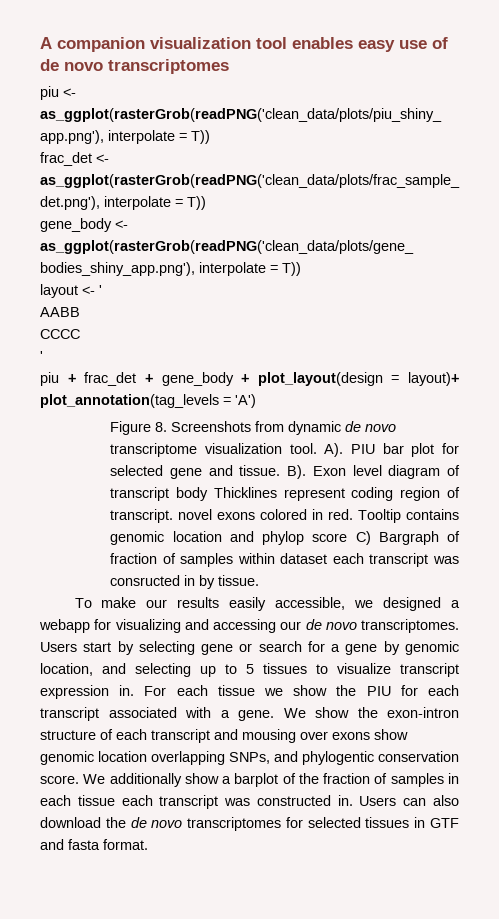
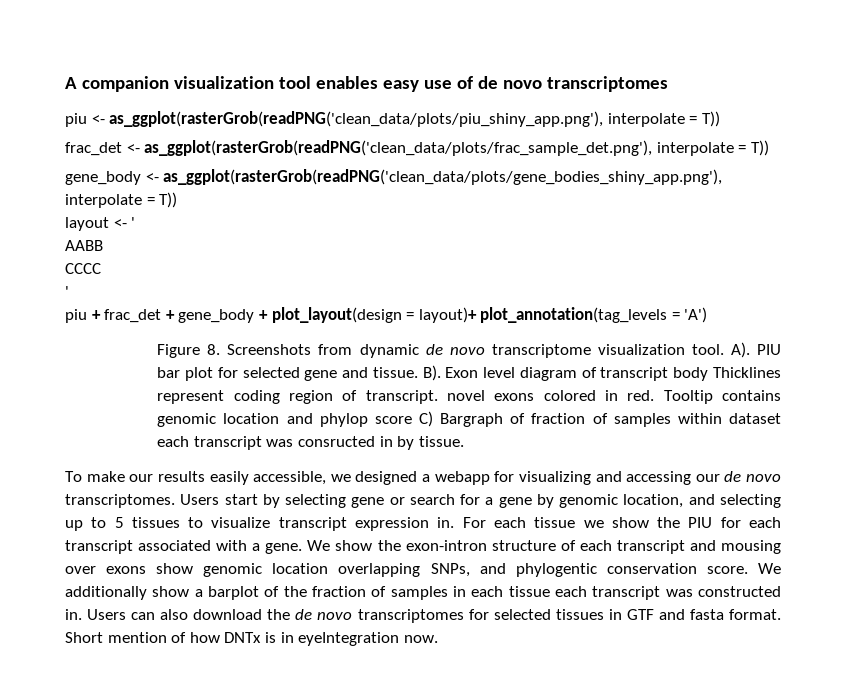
+ Short mention of how DNTx is in eyeIntegration now.

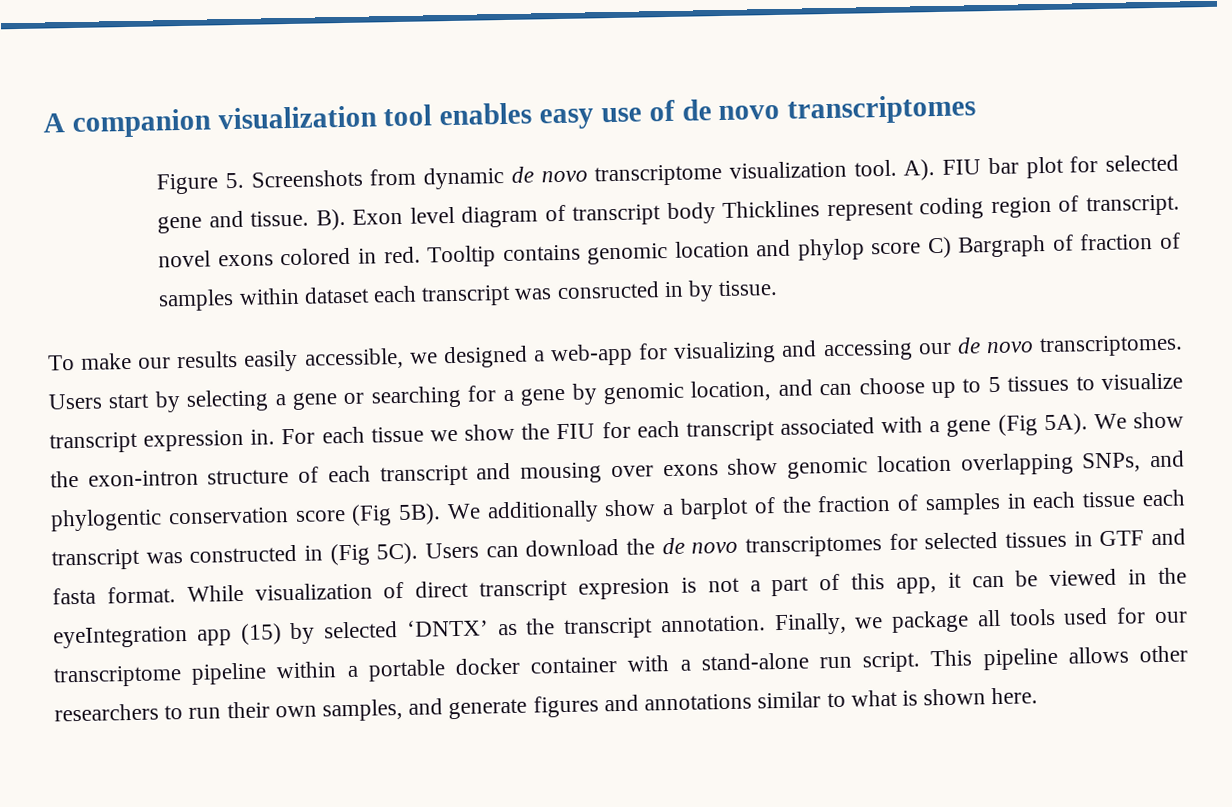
- piu <- as_ggplot(rasterGrob(readPNG('clean_data/plots/piu_shiny_app.png'), interpolate = T))
- frac_det <- as_ggplot(rasterGrob(readPNG('clean_data/plots/frac_sample_det.png'), interpolate = T))
- gene_body <- as_ggplot(rasterGrob(readPNG('clean_data/plots/gene_bodies_shiny_app.png'), interpolate = T))
- layout <- '
- AABB
- CCCC
- '
- piu + frac_det + gene_body + plot_layout(design = layout)+ plot_annotation(tag_levels = 'A')
- Figure 8. Screenshots from dynamic de novo transcriptome visualization tool.
+ Figure 5. Screenshots from dynamic de novo transcriptome visualization tool.
- A). PIU bar plot for selected gene and tissue.
+ A). FIU bar plot for selected gene and tissue.
- To make our results easily accessible, we designed a webapp for visualizing and accessing our de novo transcriptomes.
+ To make our results easily accessible, we designed a web-app for visualizing and accessing our de novo transcriptomes.
- Users start by selecting gene or search for a gene by genomic location, and selecting up to 5 tissues to visualize transcript expression in.
+ Users start by selecting a gene or searching for a gene by genomic location, and can choose up to 5 tissues to visualize transcript expression in.
- For each tissue we show the PIU for each transcript associated with a gene.
+ For each tissue we show the FIU for each transcript associated with a gene (Fig 5A).
- We show the exon-intron structure of each transcript and mousing over exons show genomic location overlapping SNPs, and phylogentic conservation score.
+ We show the exon-intron structure of each transcript and mousing over exons show genomic location overlapping SNPs, and phylogentic conservation score (Fig 5B).
- We additionally show a barplot of the fraction of samples in each tissue each transcript was constructed in.
+ We additionally show a barplot of the fraction of samples in each tissue each transcript was constructed in (Fig 5C).
- Users can also download the de novo transcriptomes for selected tissues in GTF and fasta format.
+ Users can download the de novo transcriptomes for selected tissues in GTF and fasta format.
- Short mention of how DNTx is in eyeIntegration now.
+ While visualization of direct transcript expresion is not a part of this app, it can be viewed in the eyeIntegration app (15) by selected ‘DNTX’ as the transcript annotation. Finally, we package all tools used for our transcriptome pipeline within a portable docker container with a stand-alone run script. This pipeline allows other researchers to run their own samples, and generate figures and annotations similar to what is shown here.

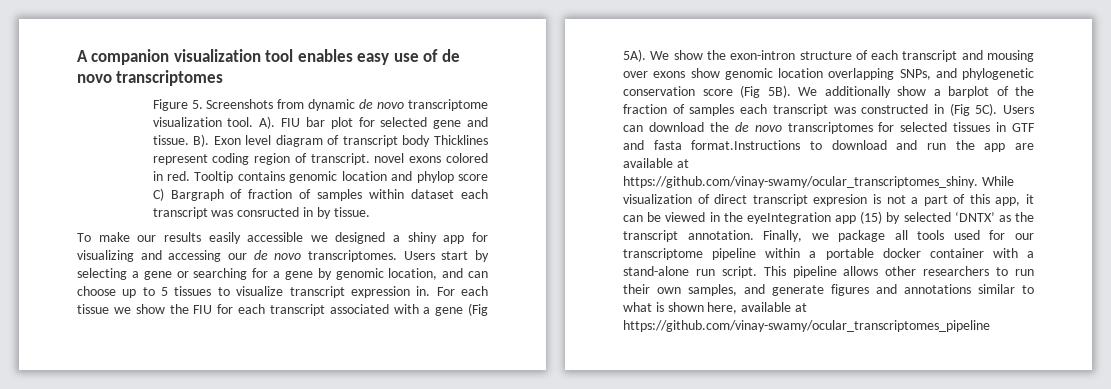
- To make our results easily accessible, we designed a web-app for visualizing and accessing our de novo transcriptomes.
+ To make our results easily accessible we designed a shiny app for visualizing and accessing our de novo transcriptomes.
- We show the exon-intron structure of each transcript and mousing over exons show genomic location overlapping SNPs, and phylogentic conservation score (Fig 5B).
+ We show the exon-intron structure of each transcript and mousing over exons show genomic location overlapping SNPs, and phylogenetic conservation score (Fig 5B).
- We additionally show a barplot of the fraction of samples in each tissue each transcript was constructed in (Fig 5C).
+ We additionally show a barplot of the fraction of samples each transcript was constructed in (Fig 5C).
- Users can download the de novo transcriptomes for selected tissues in GTF and fasta format. While visualization of direct transcript expresion is not a part of this app, it can be viewed in the eyeIntegration app (15) by selected ‘DNTX’ as the transcript annotation.
+ Users can download the de novo transcriptomes for selected tissues in GTF and fasta format.Instructions to download and run the app are available at https://github.com/vinay-swamy/ocular_transcriptomes_shiny. While visualization of direct transcript expresion is not a part of this app, it can be viewed in the eyeIntegration app (15) by selected ‘DNTX’ as the transcript annotation.
- This pipeline allows other researchers to run their own samples, and generate figures and annotations similar to what is shown here.
+ This pipeline allows other researchers to run their own samples, and generate figures and annotations similar to what is shown here, available at https://github.com/vinay-swamy/ocular_transcriptomes_pipeline

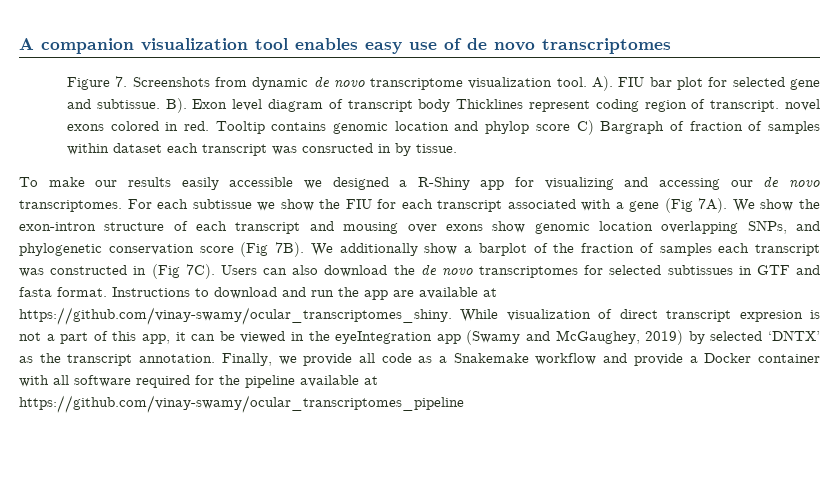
- Figure 5. Screenshots from dynamic de novo transcriptome visualization tool.
+ Figure 7. Screenshots from dynamic de novo transcriptome visualization tool.
- A). FIU bar plot for selected gene and tissue.
+ A). FIU bar plot for selected gene and subtissue.
- To make our results easily accessible we designed a shiny app for visualizing and accessing our de novo transcriptomes.
+ To make our results easily accessible we designed a R-Shiny app for visualizing and accessing our de novo transcriptomes.
- Users start by selecting a gene or searching for a gene by genomic location, and can choose up to 5 tissues to visualize transcript expression in.
- For each tissue we show the FIU for each transcript associated with a gene (Fig 5A).
+ For each subtissue we show the FIU for each transcript associated with a gene (Fig 7A).
- We show the exon-intron structure of each transcript and mousing over exons show genomic location overlapping SNPs, and phylogenetic conservation score (Fig 5B).
+ We show the exon-intron structure of each transcript and mousing over exons show genomic location overlapping SNPs, and phylogenetic conservation score (Fig 7B).
- We additionally show a barplot of the fraction of samples each transcript was constructed in (Fig 5C).
+ We additionally show a barplot of the fraction of samples each transcript was constructed in (Fig 7C).
- Users can download the de novo transcriptomes for selected tissues in GTF and fasta format.Instructions to download and run the app are available at https://github.com/vinay-swamy/ocular_transcriptomes_shiny. While visualization of direct transcript expresion is not a part of this app, it can be viewed in the eyeIntegration app (15) by selected ‘DNTX’ as the transcript annotation.
+ Users can also download the de novo transcriptomes for selected subtissues in GTF and fasta format. Instructions to download and run the app are available at https://github.com/vinay-swamy/ocular_transcriptomes_shiny. While visualization of direct transcript expresion is not a part of this app, it can be viewed in the eyeIntegration app (Swamy and McGaughey, 2019) by selected ‘DNTX’ as the transcript annotation.
- Finally, we package all tools used for our transcriptome pipeline within a portable docker container with a stand-alone run script. This pipeline allows other researchers to run their own samples, and generate figures and annotations similar to what is shown here, available at https://github.com/vinay-swamy/ocular_transcriptomes_pipeline
+ Finally, we provide all code as a Snakemake workflow and provide a Docker container with all software required for the pipeline available at https://github.com/vinay-swamy/ocular_transcriptomes_pipeline

